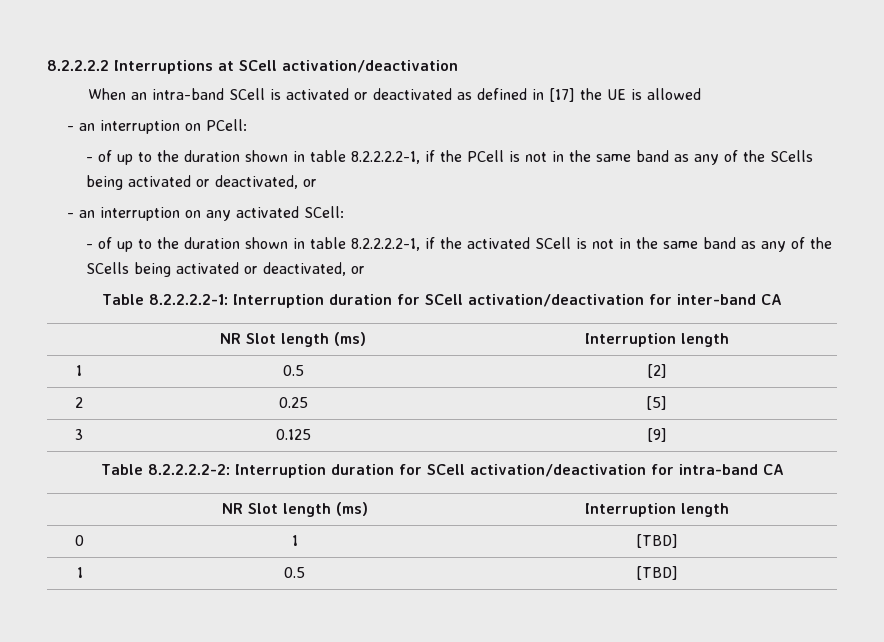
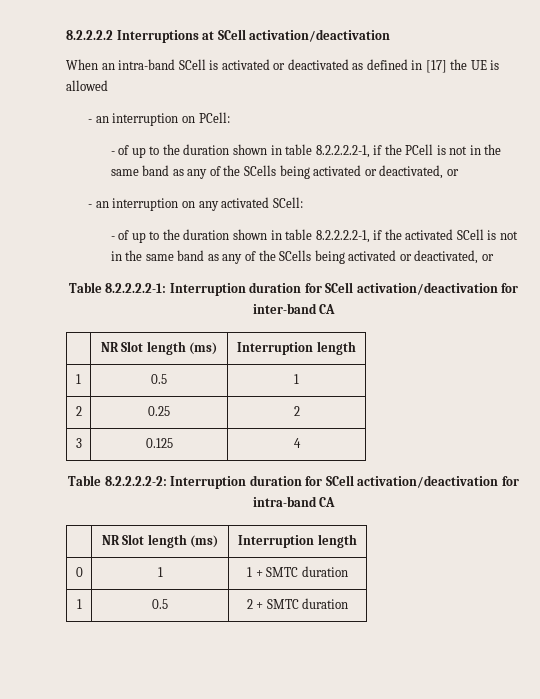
- 1 | 0.5 | [2]
+ 1 | 0.5 | 1
- 2 | 0.25 | [5]
+ 2 | 0.25 | 2
- 3 | 0.125 | [9]
+ 3 | 0.125 | 4
- 0 | 1 | [TBD]
- 1 | 0.5 | [TBD]
+ 0 | 1 | 1 + SMTC duration
+ 1 | 0.5 | 2 + SMTC duration

